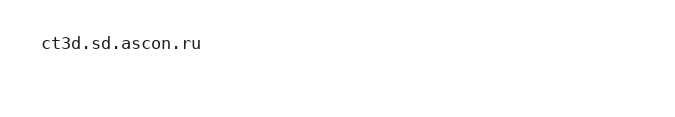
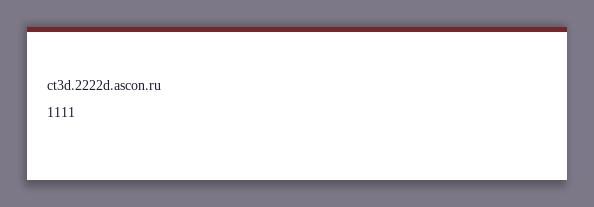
- сt3d.sd.ascon.ru
+ сt3d.2222d.ascon.ru
+ 1111

